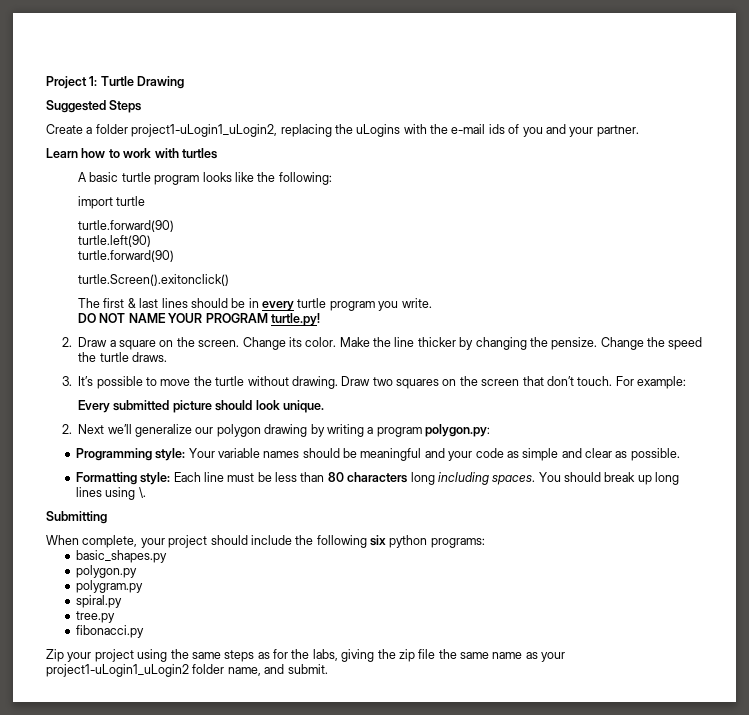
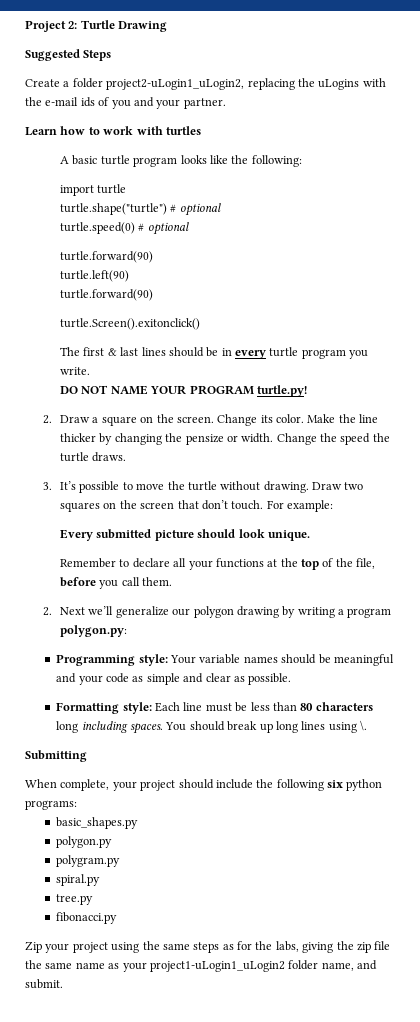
- Project 1: Turtle Drawing
+ Project 2: Turtle Drawing
- Create a folder project1-uLogin1_uLogin2, replacing the uLogins with the e-mail ids of you and your partner.
+ Create a folder project2-uLogin1_uLogin2, replacing the uLogins with the e-mail ids of you and your partner.
+ turtle.shape("turtle") # optional
+ turtle.speed(0) # optional
- Make the line thicker by changing the pensize.
+ Make the line thicker by changing the pensize or width.
+ Remember to declare all your functions at the top of the file, before you call them.

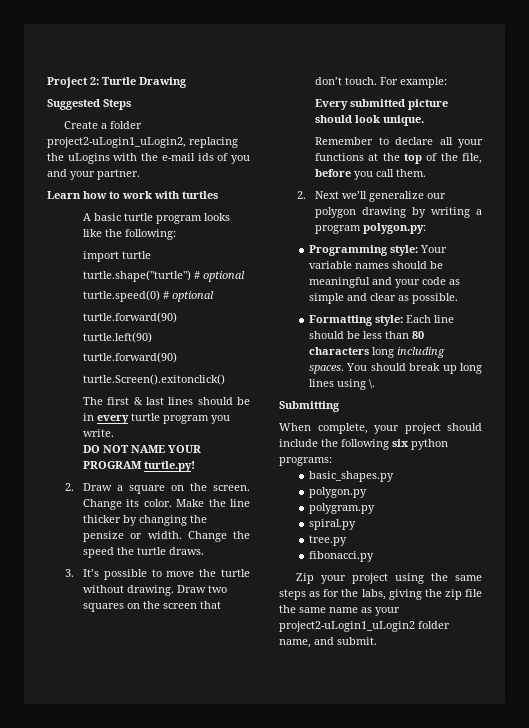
- Formatting style: Each line must be less than 80 characters long including spaces.
+ Formatting style: Each line should be less than 80 characters long including spaces.
- Zip your project using the same steps as for the labs, giving the zip file the same name as your project1-uLogin1_uLogin2 folder name, and submit.
+ Zip your project using the same steps as for the labs, giving the zip file the same name as your project2-uLogin1_uLogin2 folder name, and submit.

